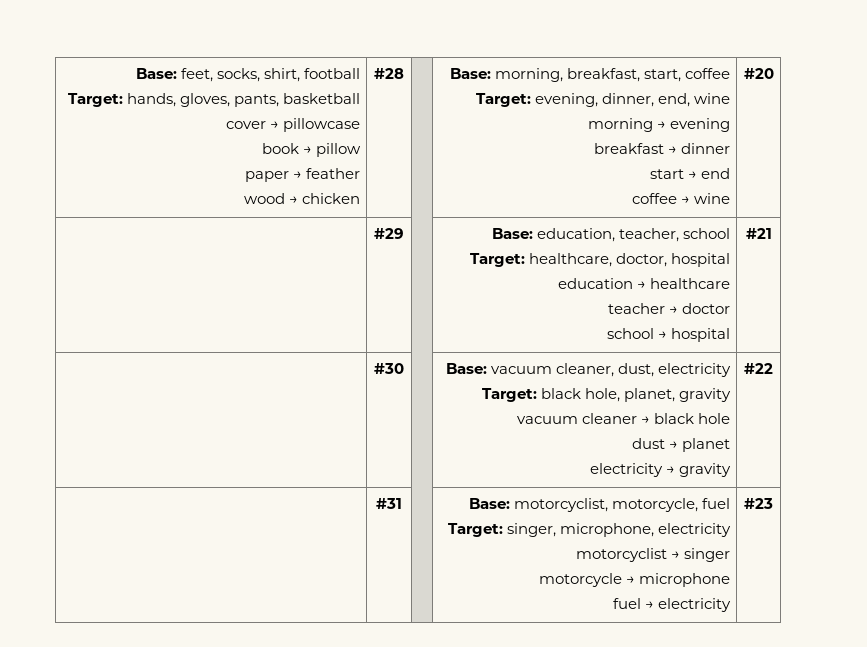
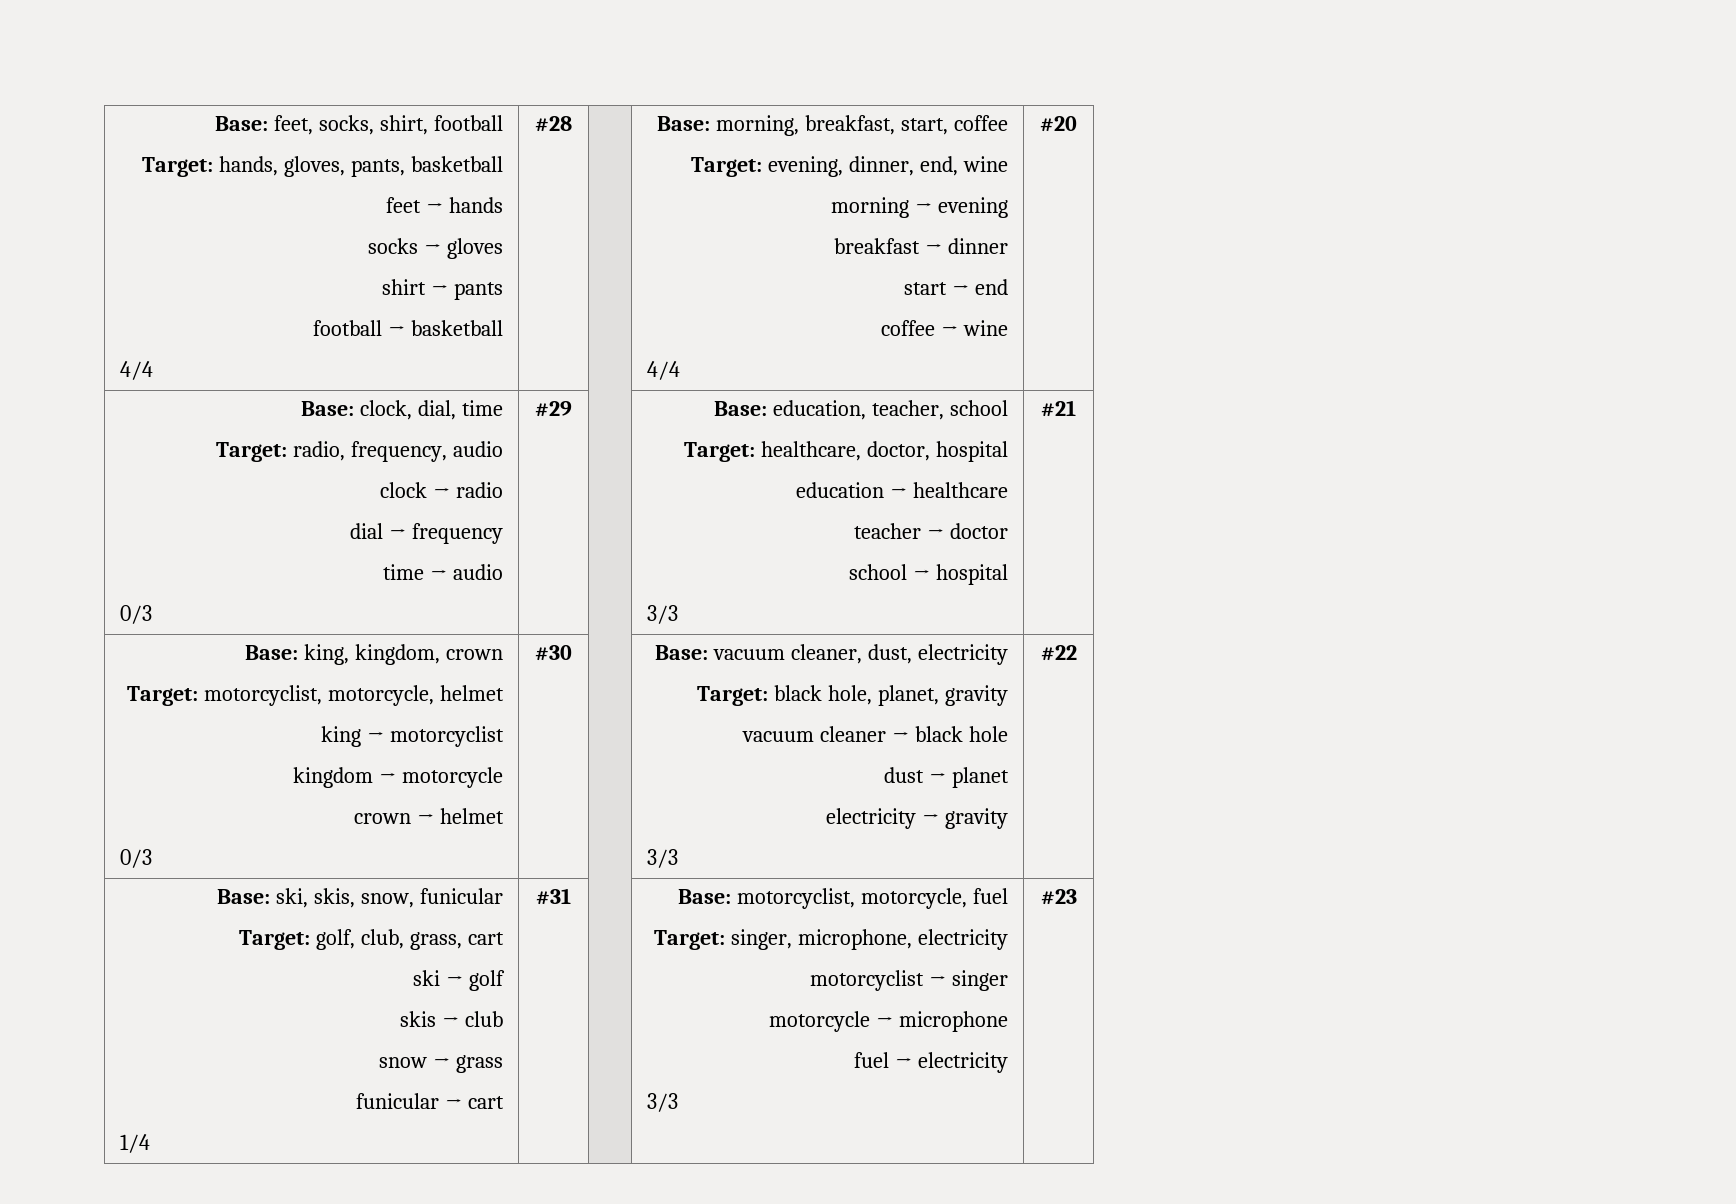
- cover → pillowcase
- book → pillow
- paper → feather
- wood → chicken
+ feet → hands
+ socks → gloves
+ shirt → pants
+ football → basketball
+ 4/4
  coffee → wine
+ 4/4
- | #29 | | Base: education, teacher, school
+ Base: clock, dial, time
+ Target: radio, frequency, audio
+ clock → radio
+ dial → frequency
+ time → audio
+ 0/3 | #29 | | Base: education, teacher, school
  Target: healthcare, doctor, hospital
  education → healthcare
  teacher → doctor
- school → hospital | #21
+ school → hospital
+ 3/3 | #21
+ Base: king, kingdom, crown
+ Target: motorcyclist, motorcycle, helmet
+ king → motorcyclist
+ kingdom → motorcycle
+ crown → helmet
+ 0/3
  electricity → gravity
+ 3/3
+ Base: ski, skis, snow, funicular
+ Target: golf, club, grass, cart
+ ski → golf
+ skis → club
+ snow → grass
+ funicular → cart
+ 1/4
  fuel → electricity
+ 3/3

